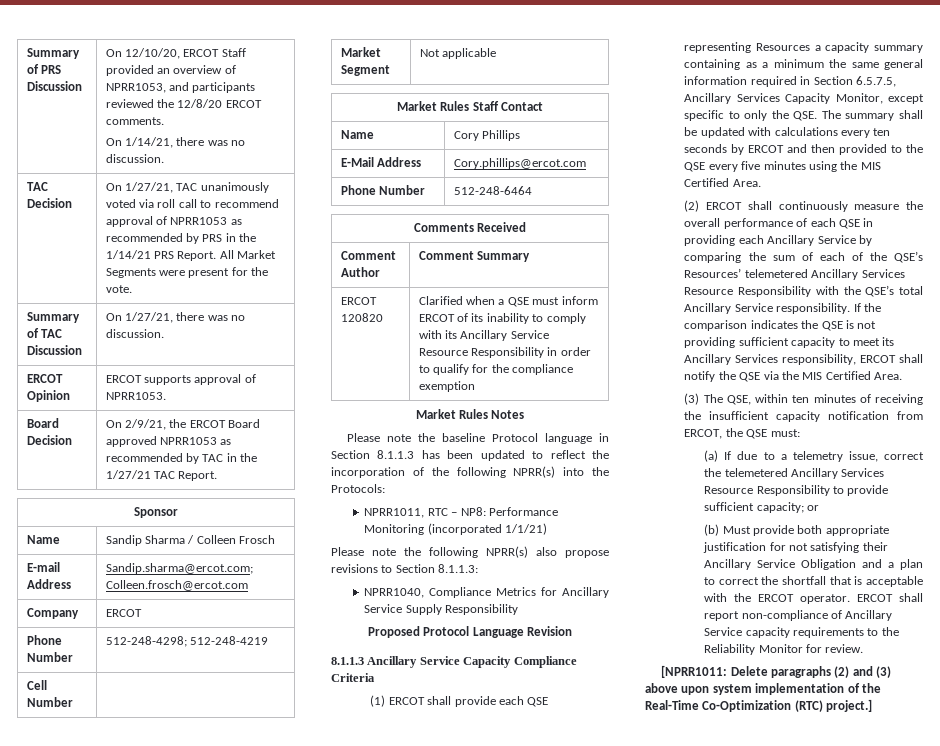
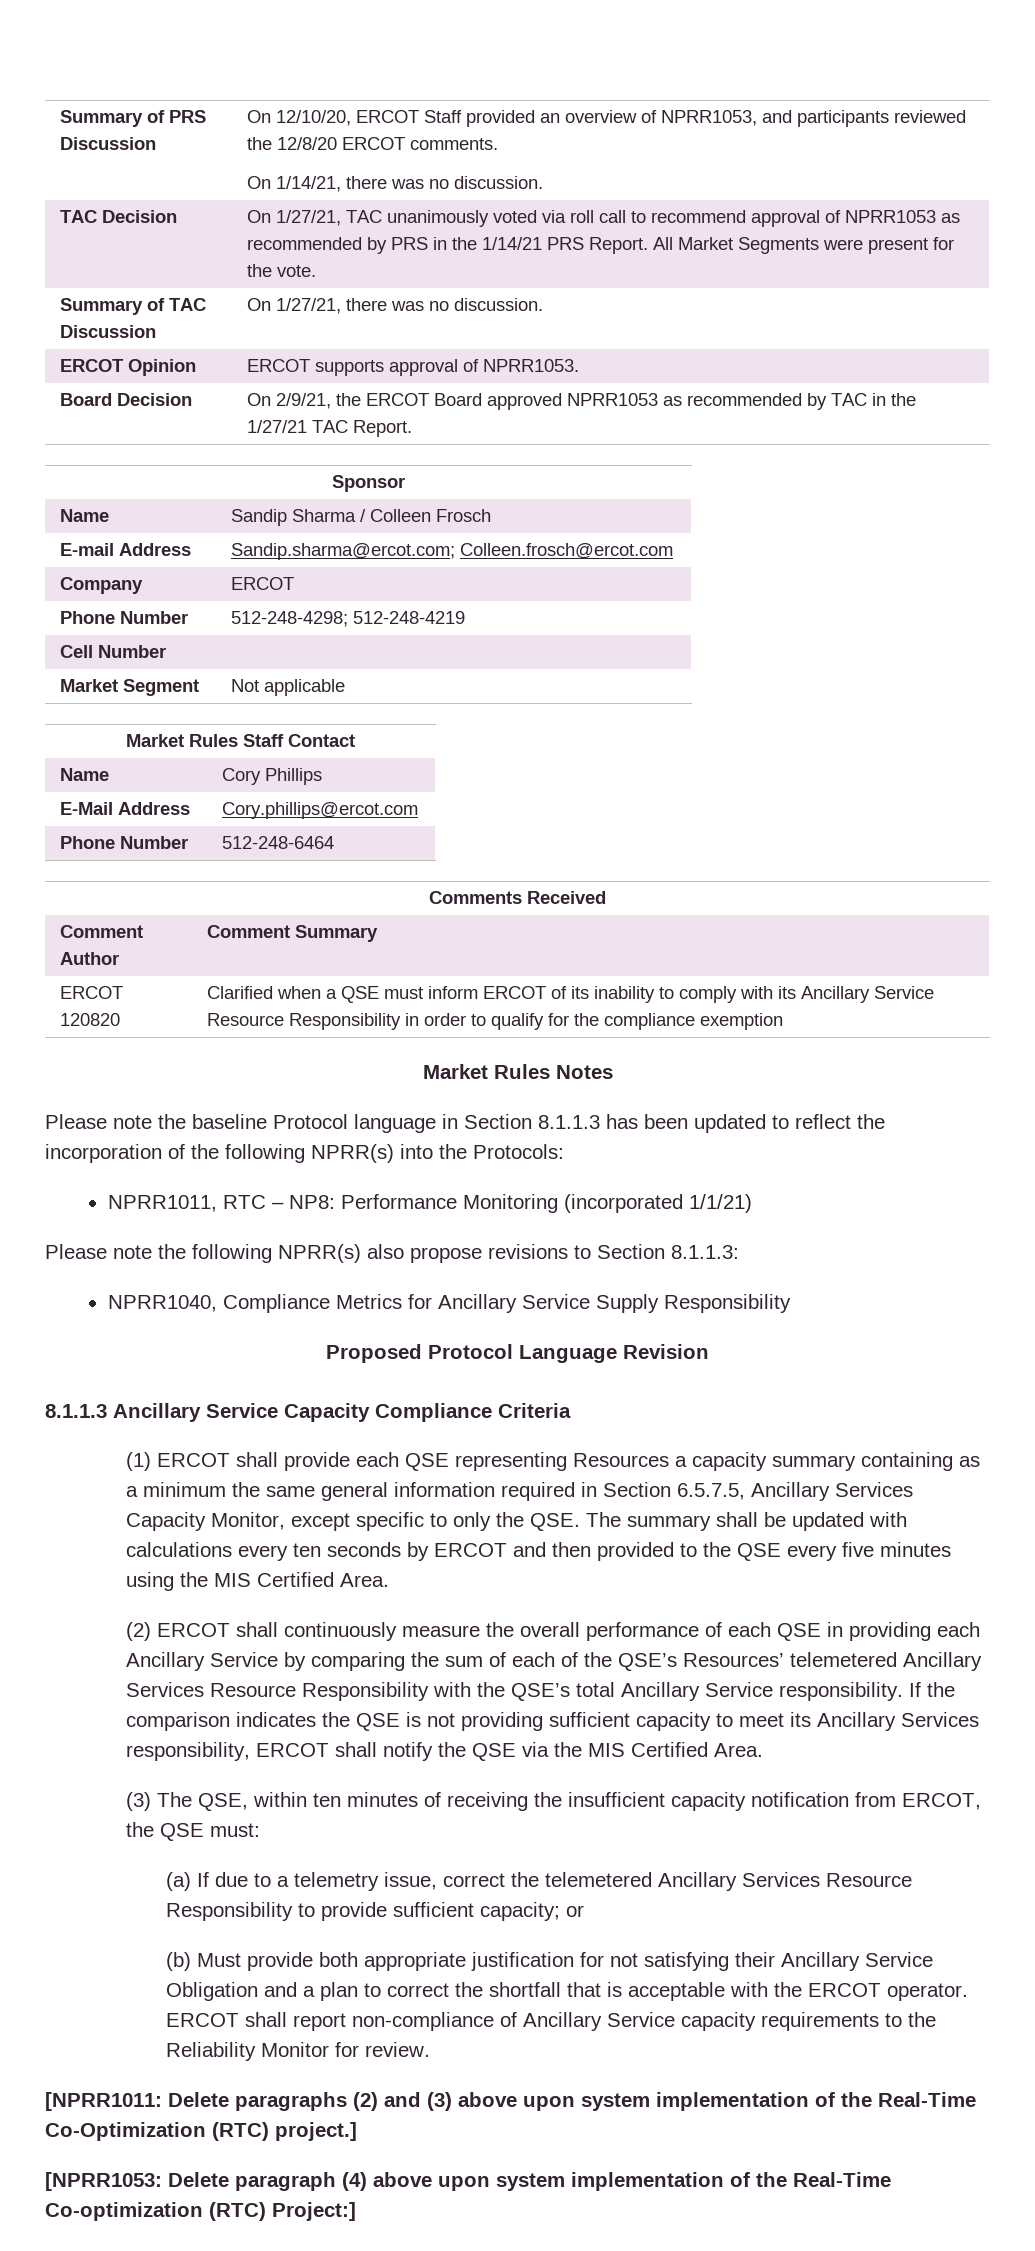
+ [NPRR1053: Delete paragraph (4) above upon system implementation of the Real-Time Co-optimization (RTC) Project:]

